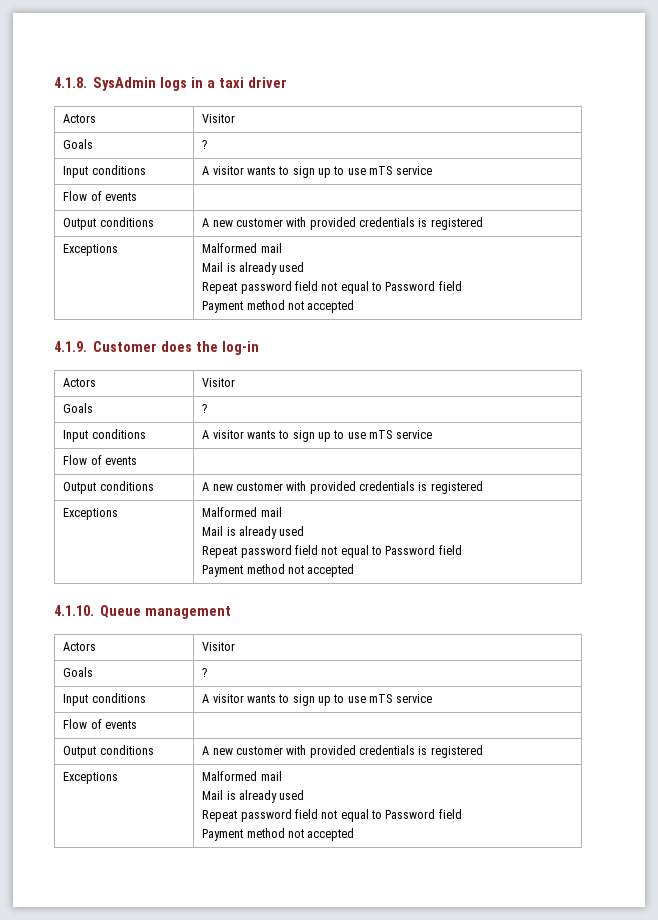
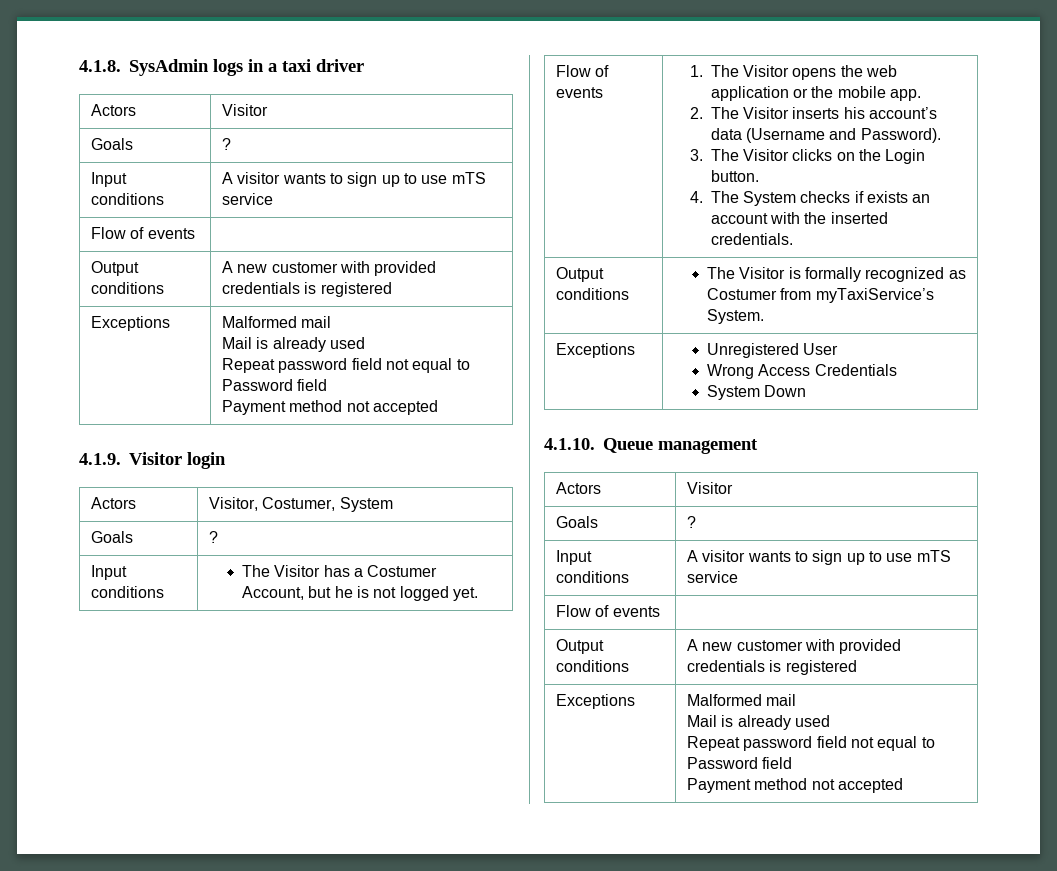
- 4.1.9. Customer does the log-in
- Actors | Visitor
+ 4.1.9. Visitor login
+ Actors | Visitor, Costumer, System
  Goals | ?
- Input conditions | A visitor wants to sign up to use mTS service
- Flow of events |
- Output conditions | A new customer with provided credentials is registered
- Exceptions | Malformed mail
- Mail is already used
- Repeat password field not equal to Password field
- Payment method not accepted
+ Input conditions | The Visitor has a Costumer Account, but he is not logged yet.
+ Flow of events | 1. The Visitor opens the web application or the mobile app.
+ 2. The Visitor inserts his account’s data (Username and Password).
+ 3. The Visitor clicks on the Login button.
+ 4. The System checks if exists an account with the inserted credentials.
+ Output conditions | The Visitor is formally recognized as Costumer from myTaxiService’s System.
+ Exceptions | Unregistered User
+ Wrong Access Credentials
+ System Down

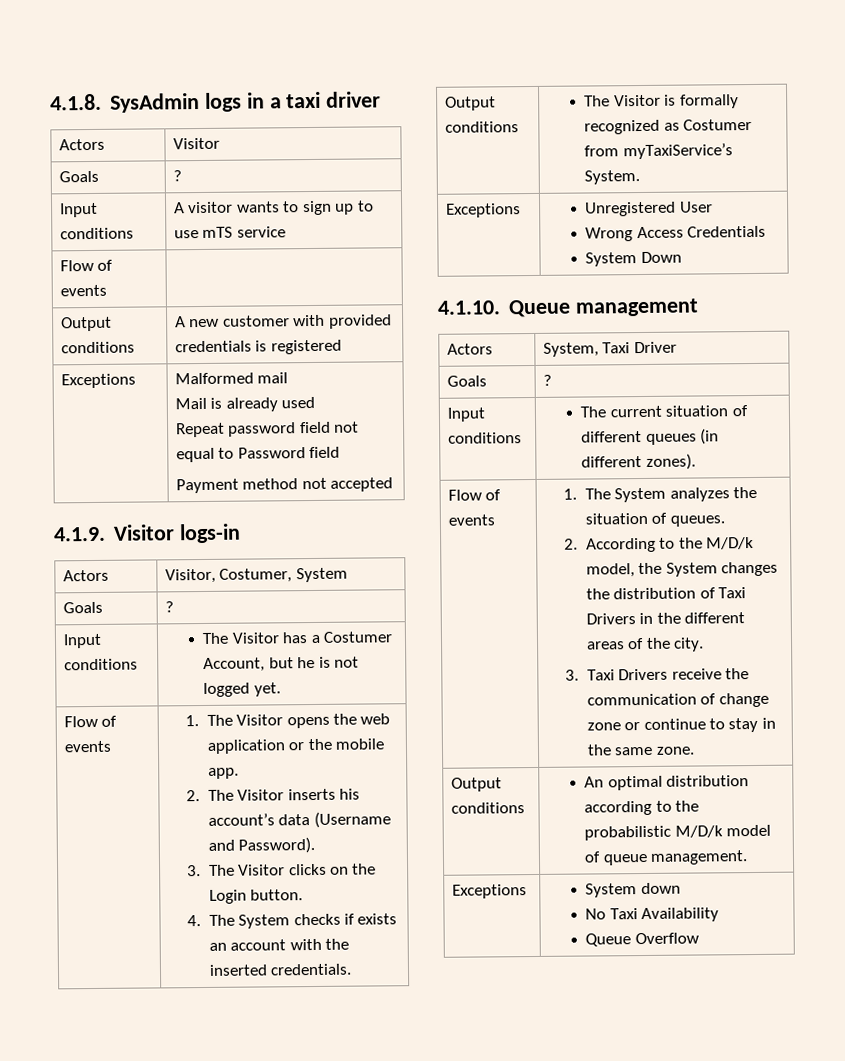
- 4.1.9. Visitor login
+ 4.1.9. Visitor logs-in
  4.1.10. Queue management
- Actors | Visitor
+ Actors | System, Taxi Driver
  Goals | ?
- Input conditions | A visitor wants to sign up to use mTS service
- Flow of events |
- Output conditions | A new customer with provided credentials is registered
- Exceptions | Malformed mail
- Mail is already used
- Repeat password field not equal to Password field
- Payment method not accepted
+ Input conditions | The current situation of different queues (in different zones).
+ Flow of events | 1. The System analyzes the situation of queues.
+ 2. According to the M/D/k model, the System changes the distribution of Taxi Drivers in the different areas of the city.
+ 3. Taxi Drivers receive the communication of change zone or continue to stay in the same zone.
+ Output conditions | An optimal distribution according to the probabilistic M/D/k model of queue management.
+ Exceptions | System down
+ No Taxi Availability
+ Queue Overflow

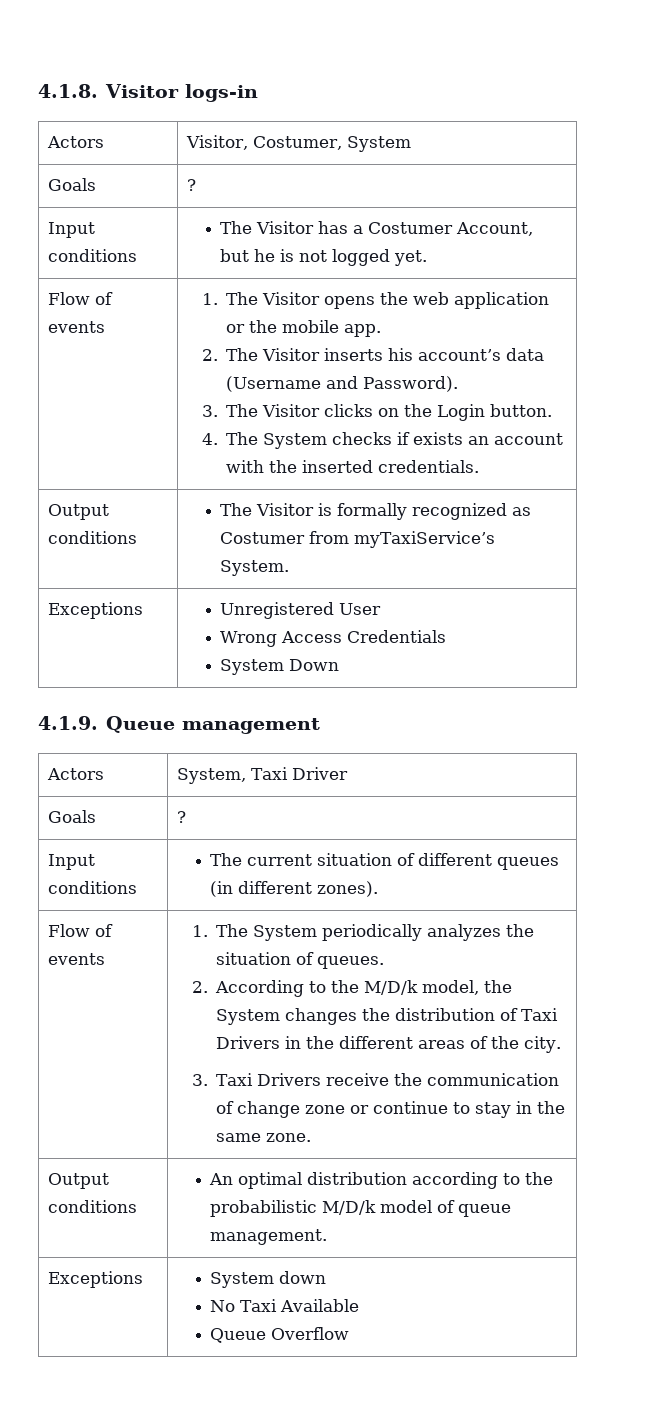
- 4.1.8. SysAdmin logs in a taxi driver
- Actors | Visitor
- Goals | ?
- Input conditions | A visitor wants to sign up to use mTS service
- Flow of events |
- Output conditions | A new customer with provided credentials is registered
- Exceptions | Malformed mail
- Mail is already used
- Repeat password field not equal to Password field
- Payment method not accepted
- 4.1.9. Visitor logs-in
+ 4.1.8. Visitor logs-in
- 4.1.10. Queue management
+ 4.1.9. Queue management
- 1. The System analyzes the situation of queues.
+ 1. The System periodically analyzes the situation of queues.
  Exceptions | System down
- No Taxi Availability
+ No Taxi Available

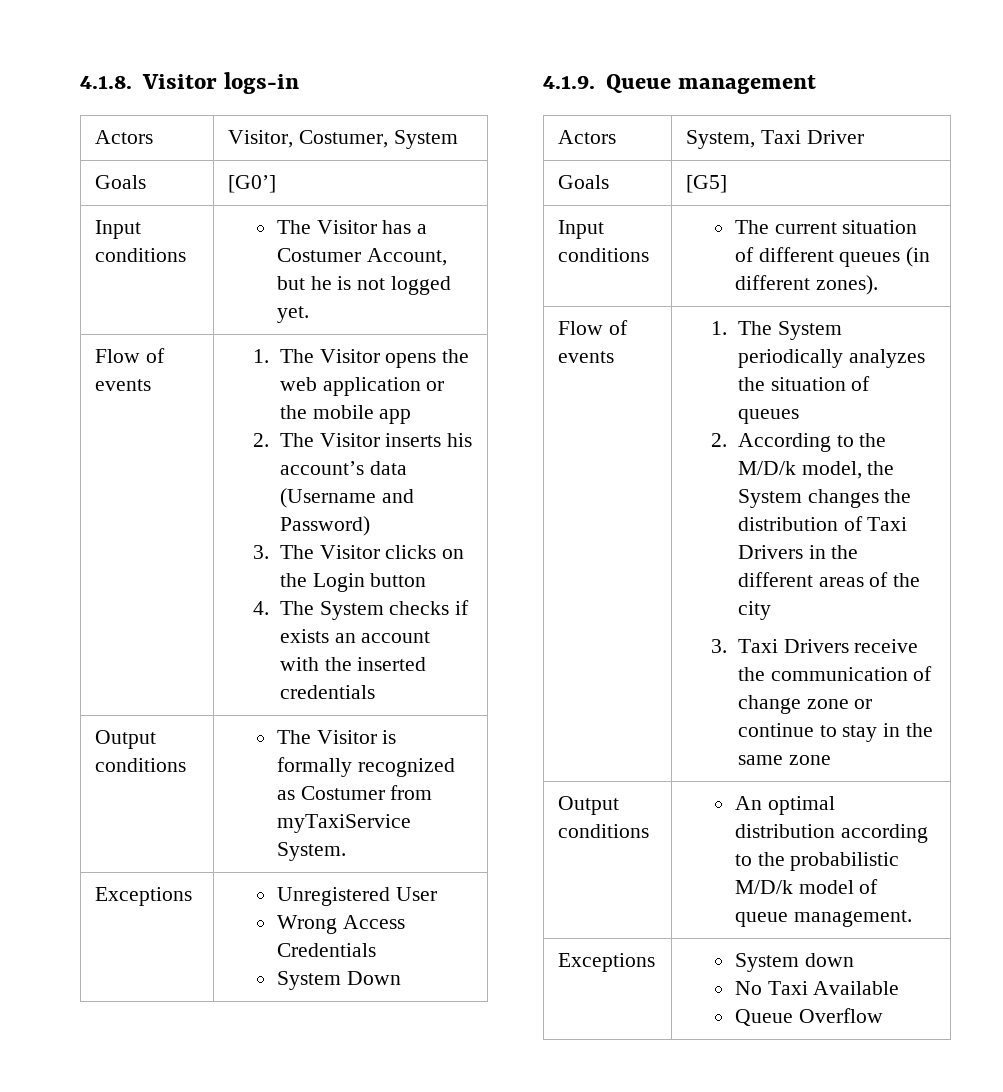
  Actors | Visitor, Costumer, System
- Goals | ?
+ Goals | [G0’]
- 1. The Visitor opens the web application or the mobile app.
+ 1. The Visitor opens the web application or the mobile app
- 2. The Visitor inserts his account’s data (Username and Password).
+ 2. The Visitor inserts his account’s data (Username and Password)
- 3. The Visitor clicks on the Login button.
+ 3. The Visitor clicks on the Login button
- 4. The System checks if exists an account with the inserted credentials.
+ 4. The System checks if exists an account with the inserted credentials
- Output conditions | The Visitor is formally recognized as Costumer from myTaxiService’s System.
+ Output conditions | The Visitor is formally recognized as Costumer from myTaxiService System.
  Actors | System, Taxi Driver
- Goals | ?
+ Goals | [G5]
- 1. The System periodically analyzes the situation of queues.
+ 1. The System periodically analyzes the situation of queues
- 2. According to the M/D/k model, the System changes the distribution of Taxi Drivers in the different areas of the city.
+ 2. According to the M/D/k model, the System changes the distribution of Taxi Drivers in the different areas of the city
- 3. Taxi Drivers receive the communication of change zone or continue to stay in the same zone.
+ 3. Taxi Drivers receive the communication of change zone or continue to stay in the same zone

